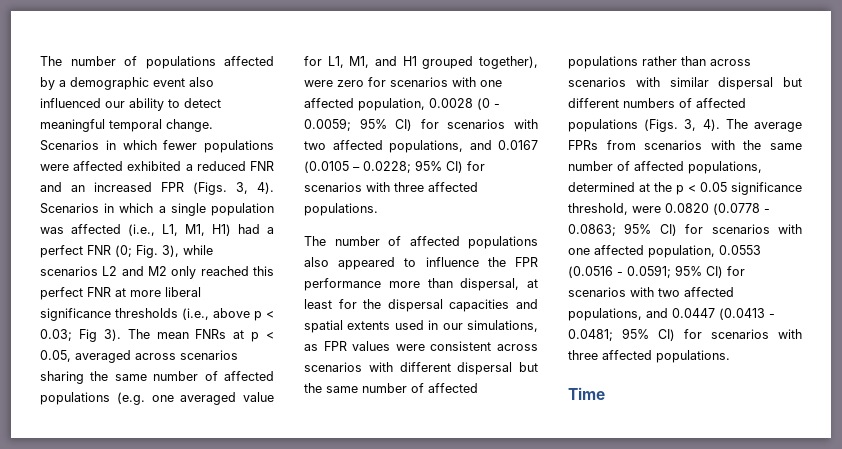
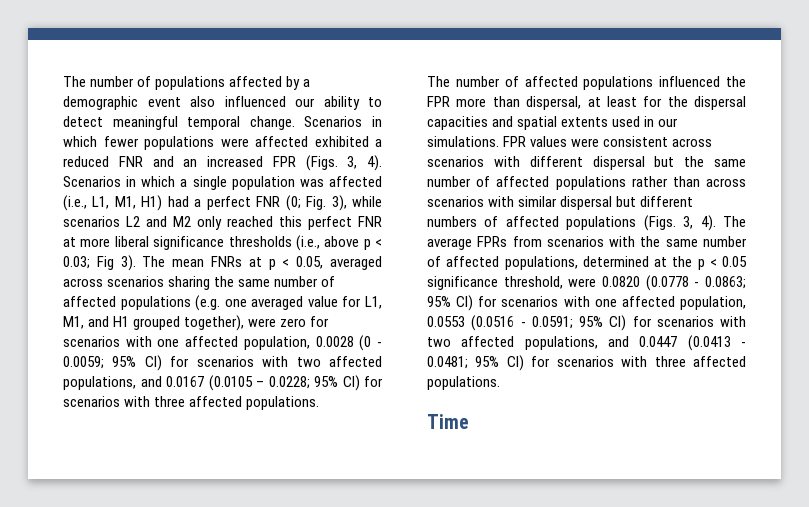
- The number of affected populations also appeared to influence the FPR performance more than dispersal, at least for the dispersal capacities and spatial extents used in our simulations, as FPR values were consistent across scenarios with different dispersal but the same number of affected populations rather than across scenarios with similar dispersal but different numbers of affected populations (Figs. 3, 4).
+ The number of affected populations influenced the FPR more than dispersal, at least for the dispersal capacities and spatial extents used in our simulations. FPR values were consistent across scenarios with different dispersal but the same number of affected populations rather than across scenarios with similar dispersal but different numbers of affected populations (Figs. 3, 4).

